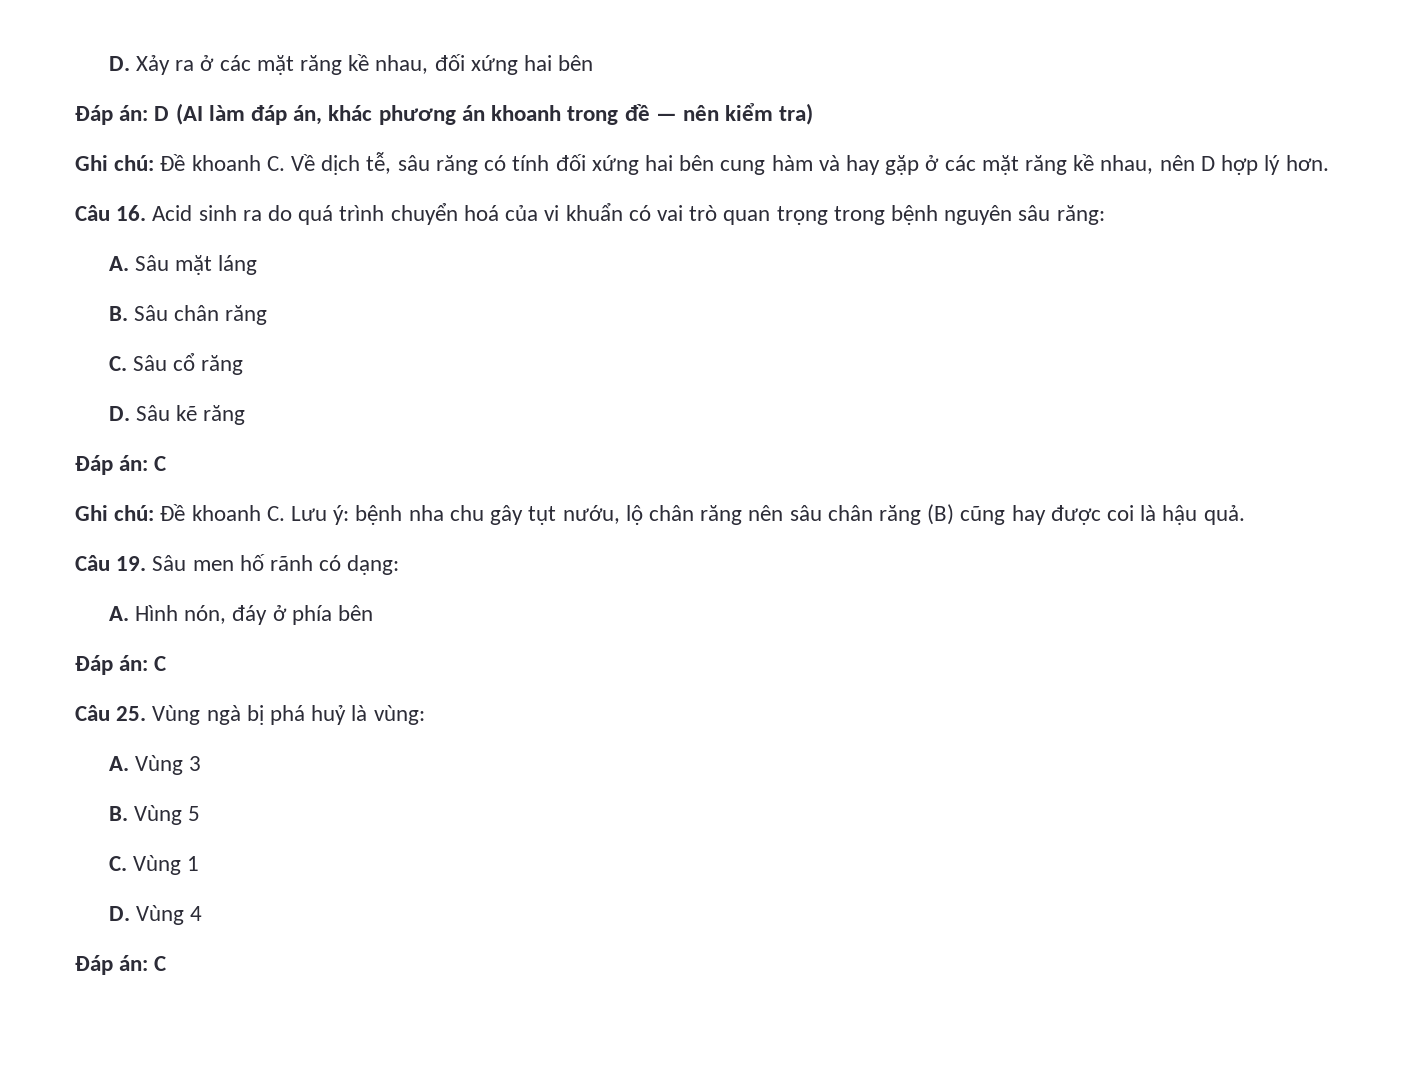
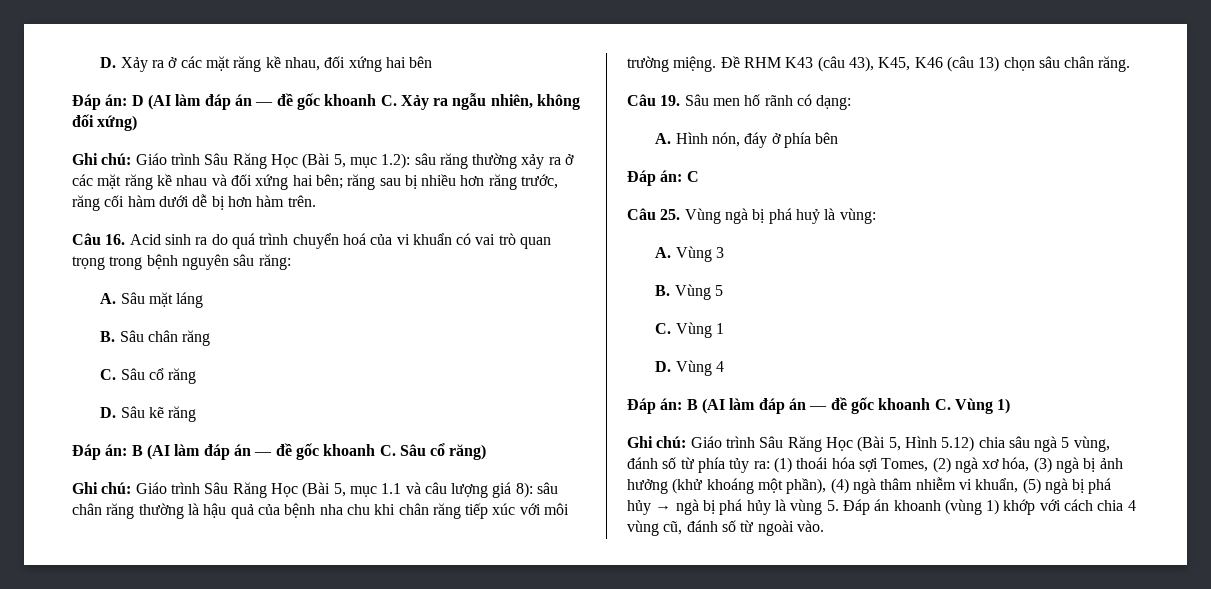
- Đáp án: D (AI làm đáp án, khác phương án khoanh trong đề — nên kiểm tra)
- Ghi chú: Đề khoanh C. Về dịch tễ, sâu răng có tính đối xứng hai bên cung hàm và hay gặp ở các mặt răng kề nhau, nên D hợp lý hơn.
+ Đáp án: D (AI làm đáp án — đề gốc khoanh C. Xảy ra ngẫu nhiên, không đối xứng)
+ Ghi chú: Giáo trình Sâu Răng Học (Bài 5, mục 1.2): sâu răng thường xảy ra ở các mặt răng kề nhau và đối xứng hai bên; răng sau bị nhiều hơn răng trước, răng cối hàm dưới dễ bị hơn hàm trên.
  D. Sâu kẽ răng
- Đáp án: C
- Ghi chú: Đề khoanh C. Lưu ý: bệnh nha chu gây tụt nướu, lộ chân răng nên sâu chân răng (B) cũng hay được coi là hậu quả.
+ Đáp án: B (AI làm đáp án — đề gốc khoanh C. Sâu cổ răng)
+ Ghi chú: Giáo trình Sâu Răng Học (Bài 5, mục 1.1 và câu lượng giá 8): sâu chân răng thường là hậu quả của bệnh nha chu khi chân răng tiếp xúc với môi trường miệng. Đề RHM K43 (câu 43), K45, K46 (câu 13) chọn sâu chân răng.
  D. Vùng 4
- Đáp án: C
+ Đáp án: B (AI làm đáp án — đề gốc khoanh C. Vùng 1)
+ Ghi chú: Giáo trình Sâu Răng Học (Bài 5, Hình 5.12) chia sâu ngà 5 vùng, đánh số từ phía tủy ra: (1) thoái hóa sợi Tomes, (2) ngà xơ hóa, (3) ngà bị ảnh hưởng (khử khoáng một phần), (4) ngà thâm nhiễm vi khuẩn, (5) ngà bị phá hủy → ngà bị phá hủy là vùng 5. Đáp án khoanh (vùng 1) khớp với cách chia 4 vùng cũ, đánh số từ ngoài vào.

